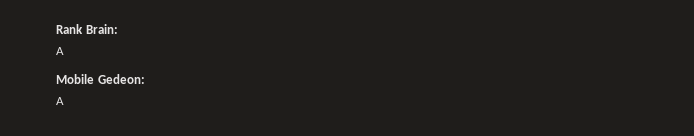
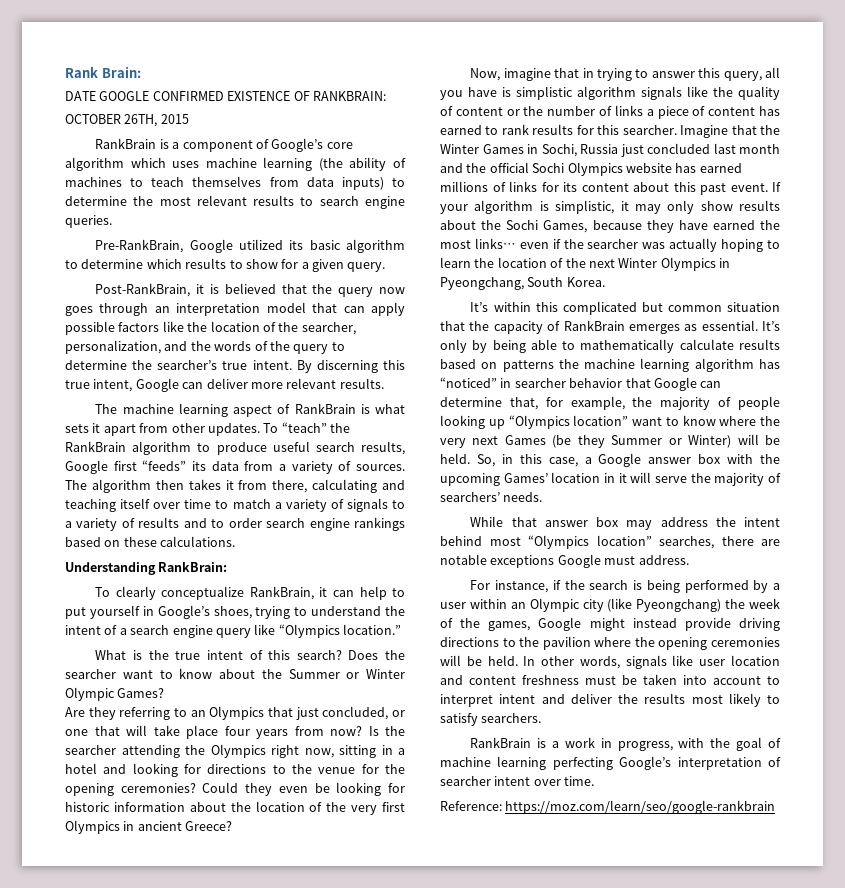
  Rank Brain:
- A
- Mobile Gedeon:
- A
+ DATE GOOGLE CONFIRMED EXISTENCE OF RANKBRAIN:
+ OCTOBER 26TH, 2015
+ RankBrain is a component of Google’s core algorithm which uses machine learning (the ability of machines to teach themselves from data inputs) to determine the most relevant results to search engine queries.
+ Pre-RankBrain, Google utilized its basic algorithm to determine which results to show for a given query.
+ Post-RankBrain, it is believed that the query now goes through an interpretation model that can apply possible factors like the location of the searcher, personalization, and the words of the query to determine the searcher’s true intent. By discerning this true intent, Google can deliver more relevant results.
+ The machine learning aspect of RankBrain is what sets it apart from other updates. To “teach” the RankBrain algorithm to produce useful search results, Google first “feeds” its data from a variety of sources. The algorithm then takes it from there, calculating and teaching itself over time to match a variety of signals to a variety of results and to order search engine rankings based on these calculations.
+ Understanding RankBrain:
+ To clearly conceptualize RankBrain, it can help to put yourself in Google’s shoes, trying to understand the intent of a search engine query like “Olympics location.”
+ What is the true intent of this search? Does the searcher want to know about the Summer or Winter Olympic Games?
+ Are they referring to an Olympics that just concluded, or one that will take place four years from now? Is the searcher attending the Olympics right now, sitting in a hotel and looking for directions to the venue for the opening ceremonies? Could they even be looking for historic information about the location of the very first Olympics in ancient Greece?
+ Now, imagine that in trying to answer this query, all you have is simplistic algorithm signals like the quality of content or the number of links a piece of content has earned to rank results for this searcher. Imagine that the Winter Games in Sochi, Russia just concluded last month and the official Sochi Olympics website has earned millions of links for its content about this past event. If your algorithm is simplistic, it may only show results about the Sochi Games, because they have earned the most links… even if the searcher was actually hoping to learn the location of the next Winter Olympics in Pyeongchang, South Korea.
+ It’s within this complicated but common situation that the capacity of RankBrain emerges as essential. It’s only by being able to mathematically calculate results based on patterns the machine learning algorithm has “noticed” in searcher behavior that Google can determine that, for example, the majority of people looking up “Olympics location” want to know where the very next Games (be they Summer or Winter) will be held. So, in this case, a Google answer box with the upcoming Games’ location in it will serve the majority of searchers’ needs.
+ While that answer box may address the intent behind most “Olympics location” searches, there are notable exceptions Google must address.
+ For instance, if the search is being performed by a user within an Olympic city (like Pyeongchang) the week of the games, Google might instead provide driving directions to the pavilion where the opening ceremonies will be held. In other words, signals like user location and content freshness must be taken into account to interpret intent and deliver the results most likely to satisfy searchers.
+ RankBrain is a work in progress, with the goal of machine learning perfecting Google’s interpretation of searcher intent over time.
+ Reference: https://moz.com/learn/seo/google-rankbrain

